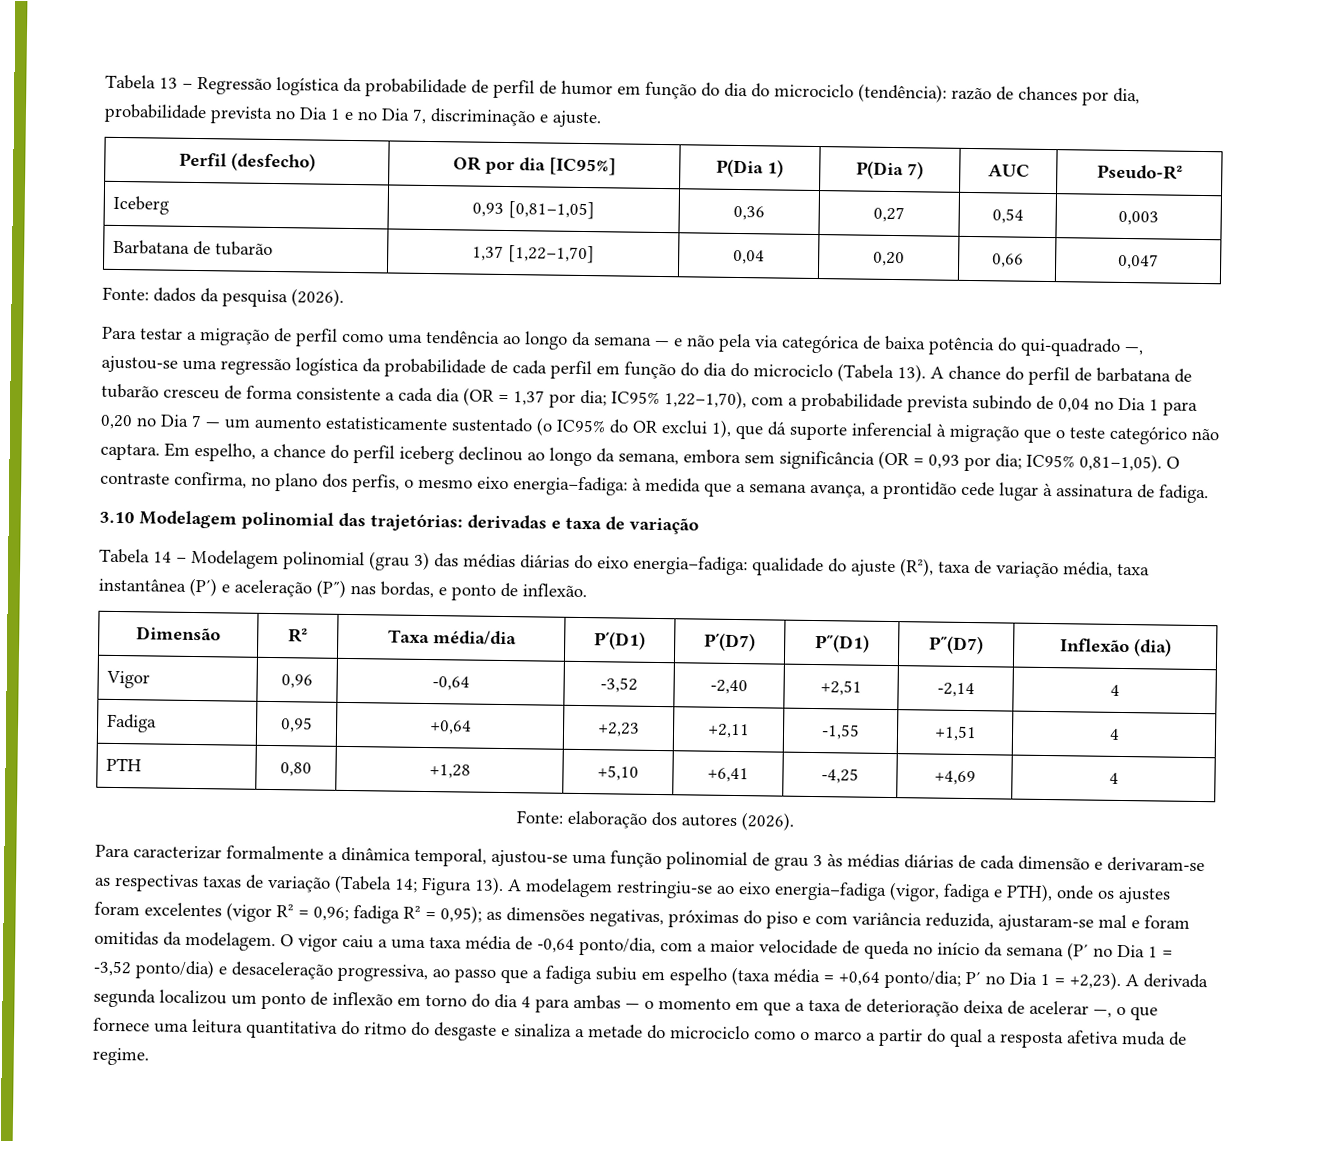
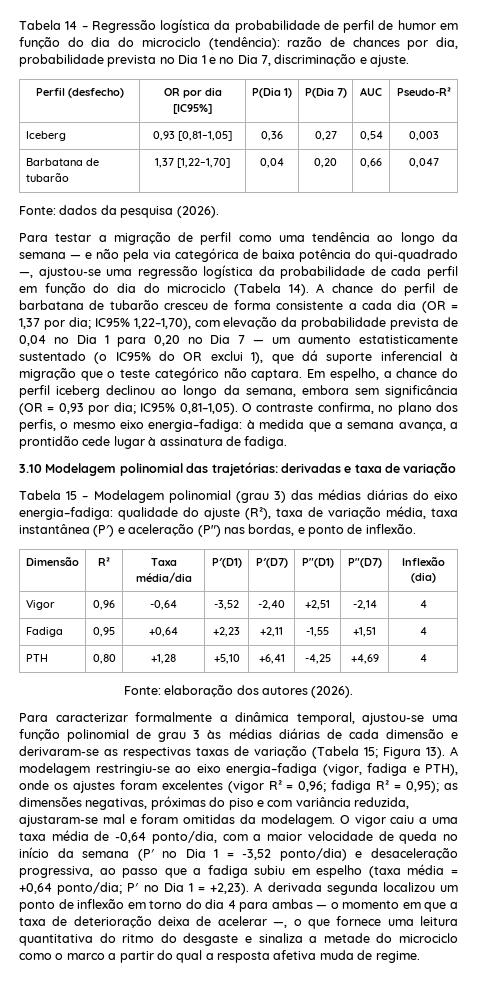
- Tabela 13 – Regressão logística da probabilidade de perfil de humor em função do dia do microciclo (tendência): razão de chances por dia, probabilidade prevista no Dia 1 e no Dia 7, discriminação e ajuste.
+ Tabela 14 – Regressão logística da probabilidade de perfil de humor em função do dia do microciclo (tendência): razão de chances por dia, probabilidade prevista no Dia 1 e no Dia 7, discriminação e ajuste.
- Para testar a migração de perfil como uma tendência ao longo da semana — e não pela via categórica de baixa potência do qui-quadrado —, ajustou-se uma regressão logística da probabilidade de cada perfil em função do dia do microciclo (Tabela 13).
+ Para testar a migração de perfil como uma tendência ao longo da semana — e não pela via categórica de baixa potência do qui-quadrado —, ajustou-se uma regressão logística da probabilidade de cada perfil em função do dia do microciclo (Tabela 14).
- A chance do perfil de barbatana de tubarão cresceu de forma consistente a cada dia (OR = 1,37 por dia; IC95% 1,22–1,70), com a probabilidade prevista subindo de 0,04 no Dia 1 para 0,20 no Dia 7 — um aumento estatisticamente sustentado (o IC95% do OR exclui 1), que dá suporte inferencial à migração que o teste categórico não captara.
+ A chance do perfil de barbatana de tubarão cresceu de forma consistente a cada dia (OR = 1,37 por dia; IC95% 1,22–1,70), com elevação da probabilidade prevista de 0,04 no Dia 1 para 0,20 no Dia 7 — um aumento estatisticamente sustentado (o IC95% do OR exclui 1), que dá suporte inferencial à migração que o teste categórico não captara.
- Tabela 14 – Modelagem polinomial (grau 3) das médias diárias do eixo energia–fadiga: qualidade do ajuste (R²), taxa de variação média, taxa instantânea (P′) e aceleração (P″) nas bordas, e ponto de inflexão.
+ Tabela 15 – Modelagem polinomial (grau 3) das médias diárias do eixo energia–fadiga: qualidade do ajuste (R²), taxa de variação média, taxa instantânea (P′) e aceleração (P″) nas bordas, e ponto de inflexão.
- Para caracterizar formalmente a dinâmica temporal, ajustou-se uma função polinomial de grau 3 às médias diárias de cada dimensão e derivaram-se as respectivas taxas de variação (Tabela 14; Figura 13).
+ Para caracterizar formalmente a dinâmica temporal, ajustou-se uma função polinomial de grau 3 às médias diárias de cada dimensão e derivaram-se as respectivas taxas de variação (Tabela 15; Figura 13).

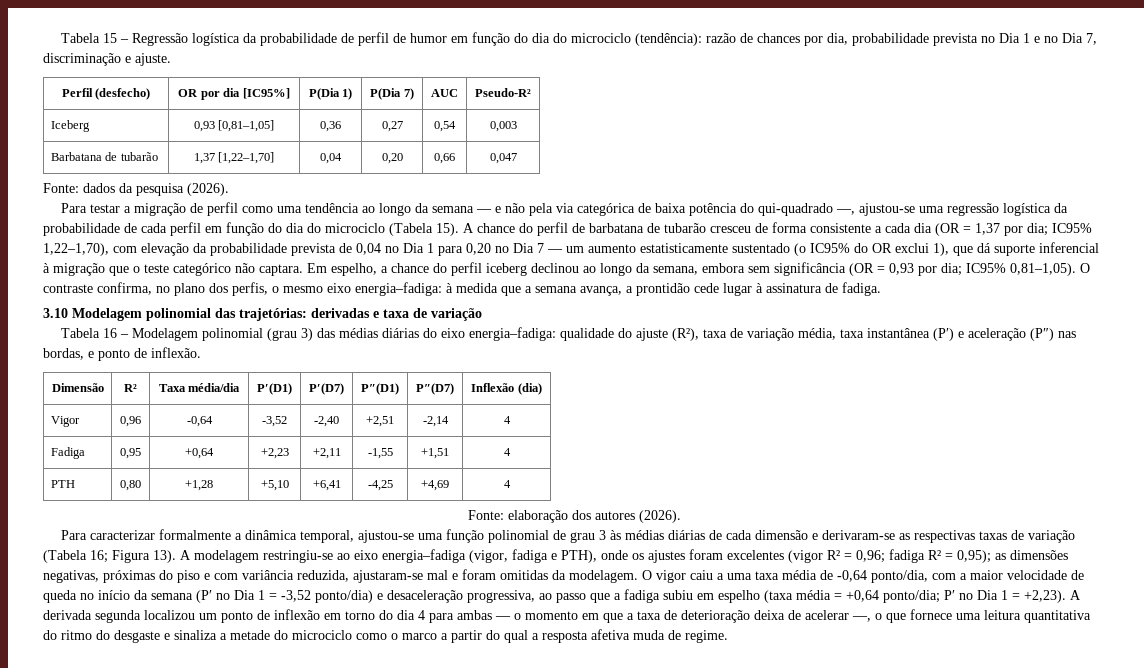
- Tabela 14 – Regressão logística da probabilidade de perfil de humor em função do dia do microciclo (tendência): razão de chances por dia, probabilidade prevista no Dia 1 e no Dia 7, discriminação e ajuste.
+ Tabela 15 – Regressão logística da probabilidade de perfil de humor em função do dia do microciclo (tendência): razão de chances por dia, probabilidade prevista no Dia 1 e no Dia 7, discriminação e ajuste.
- Para testar a migração de perfil como uma tendência ao longo da semana — e não pela via categórica de baixa potência do qui-quadrado —, ajustou-se uma regressão logística da probabilidade de cada perfil em função do dia do microciclo (Tabela 14).
+ Para testar a migração de perfil como uma tendência ao longo da semana — e não pela via categórica de baixa potência do qui-quadrado —, ajustou-se uma regressão logística da probabilidade de cada perfil em função do dia do microciclo (Tabela 15).
- Tabela 15 – Modelagem polinomial (grau 3) das médias diárias do eixo energia–fadiga: qualidade do ajuste (R²), taxa de variação média, taxa instantânea (P′) e aceleração (P″) nas bordas, e ponto de inflexão.
+ Tabela 16 – Modelagem polinomial (grau 3) das médias diárias do eixo energia–fadiga: qualidade do ajuste (R²), taxa de variação média, taxa instantânea (P′) e aceleração (P″) nas bordas, e ponto de inflexão.
- Para caracterizar formalmente a dinâmica temporal, ajustou-se uma função polinomial de grau 3 às médias diárias de cada dimensão e derivaram-se as respectivas taxas de variação (Tabela 15; Figura 13).
+ Para caracterizar formalmente a dinâmica temporal, ajustou-se uma função polinomial de grau 3 às médias diárias de cada dimensão e derivaram-se as respectivas taxas de variação (Tabela 16; Figura 13).

